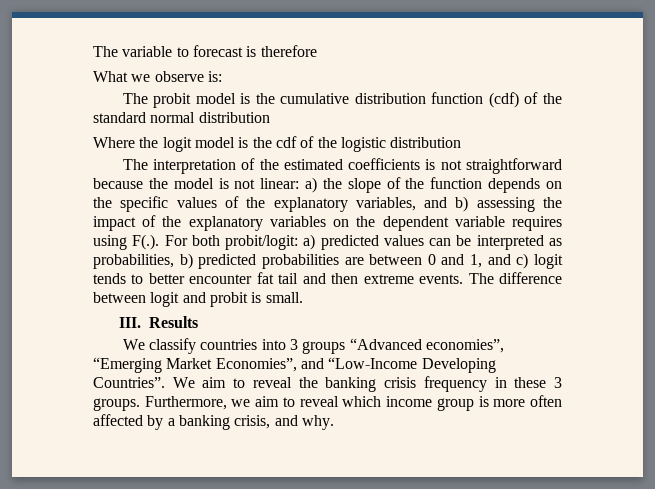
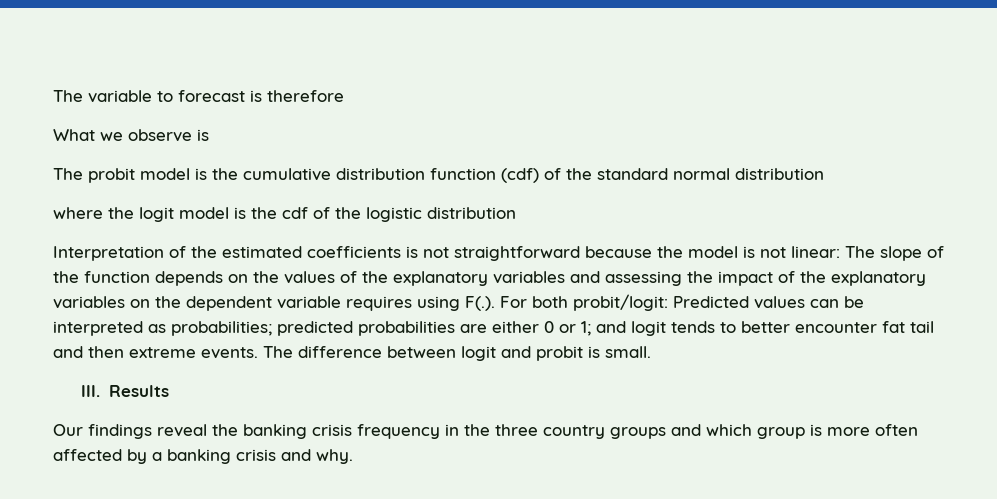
- What we observe is:
+ What we observe is
- Where the logit model is the cdf of the logistic distribution
+ where the logit model is the cdf of the logistic distribution
- The interpretation of the estimated coefficients is not straightforward because the model is not linear: a) the slope of the function depends on the specific values of the explanatory variables, and b) assessing the impact of the explanatory variables on the dependent variable requires using F(.). For both probit/logit: a) predicted values can be interpreted as probabilities, b) predicted probabilities are between 0 and 1, and c) logit tends to better encounter fat tail and then extreme events.
+ Interpretation of the estimated coefficients is not straightforward because the model is not linear: The slope of the function depends on the values of the explanatory variables and assessing the impact of the explanatory variables on the dependent variable requires using F(.). For both probit/logit: Predicted values can be interpreted as probabilities; predicted probabilities are either 0 or 1; and logit tends to better encounter fat tail and then extreme events.
- We classify countries into 3 groups “Advanced economies”, “Emerging Market Economies”, and “Low-Income Developing Countries”. We aim to reveal the banking crisis frequency in these 3 groups. Furthermore, we aim to reveal which income group is more often affected by a banking crisis, and why.
+ Our findings reveal the banking crisis frequency in the three country groups and which group is more often affected by a banking crisis and why.

